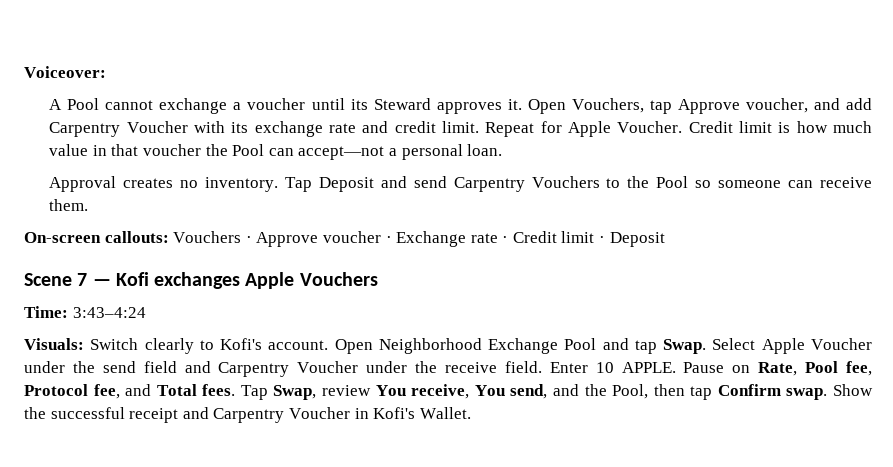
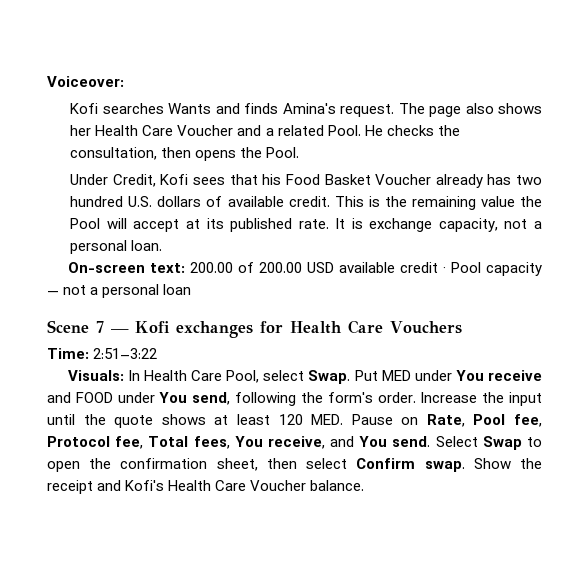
- A Pool cannot exchange a voucher until its Steward approves it. Open Vouchers, tap Approve voucher, and add Carpentry Voucher with its exchange rate and credit limit. Repeat for Apple Voucher. Credit limit is how much value in that voucher the Pool can accept—not a personal loan.
- Approval creates no inventory. Tap Deposit and send Carpentry Vouchers to the Pool so someone can receive them.
- On-screen callouts: Vouchers · Approve voucher · Exchange rate · Credit limit · Deposit
+ Kofi searches Wants and finds Amina's request. The page also shows her Health Care Voucher and a related Pool. He checks the consultation, then opens the Pool.
+ Under Credit, Kofi sees that his Food Basket Voucher already has two hundred U.S. dollars of available credit. This is the remaining value the Pool will accept at its published rate. It is exchange capacity, not a personal loan.
+ On-screen text: 200.00 of 200.00 USD available credit · Pool capacity — not a personal loan
- Scene 7 — Kofi exchanges Apple Vouchers
+ Scene 7 — Kofi exchanges for Health Care Vouchers
- Time: 3:43–4:24
+ Time: 2:51–3:22
- Visuals: Switch clearly to Kofi's account. Open Neighborhood Exchange Pool and tap Swap. Select Apple Voucher under the send field and Carpentry Voucher under the receive field. Enter 10 APPLE. Pause on Rate, Pool fee, Protocol fee, and Total fees. Tap Swap, review You receive, You send, and the Pool, then tap Confirm swap.
+ Visuals: In Health Care Pool, select Swap. Put MED under You receive and FOOD under You send, following the form's order. Increase the input until the quote shows at least 120 MED. Pause on Rate, Pool fee, Protocol fee, Total fees, You receive, and You send. Select Swap to open the confirmation sheet, then select Confirm swap.
- Show the successful receipt and Carpentry Voucher in Kofi's Wallet.
+ Show the receipt and Kofi's Health Care Voucher balance.

